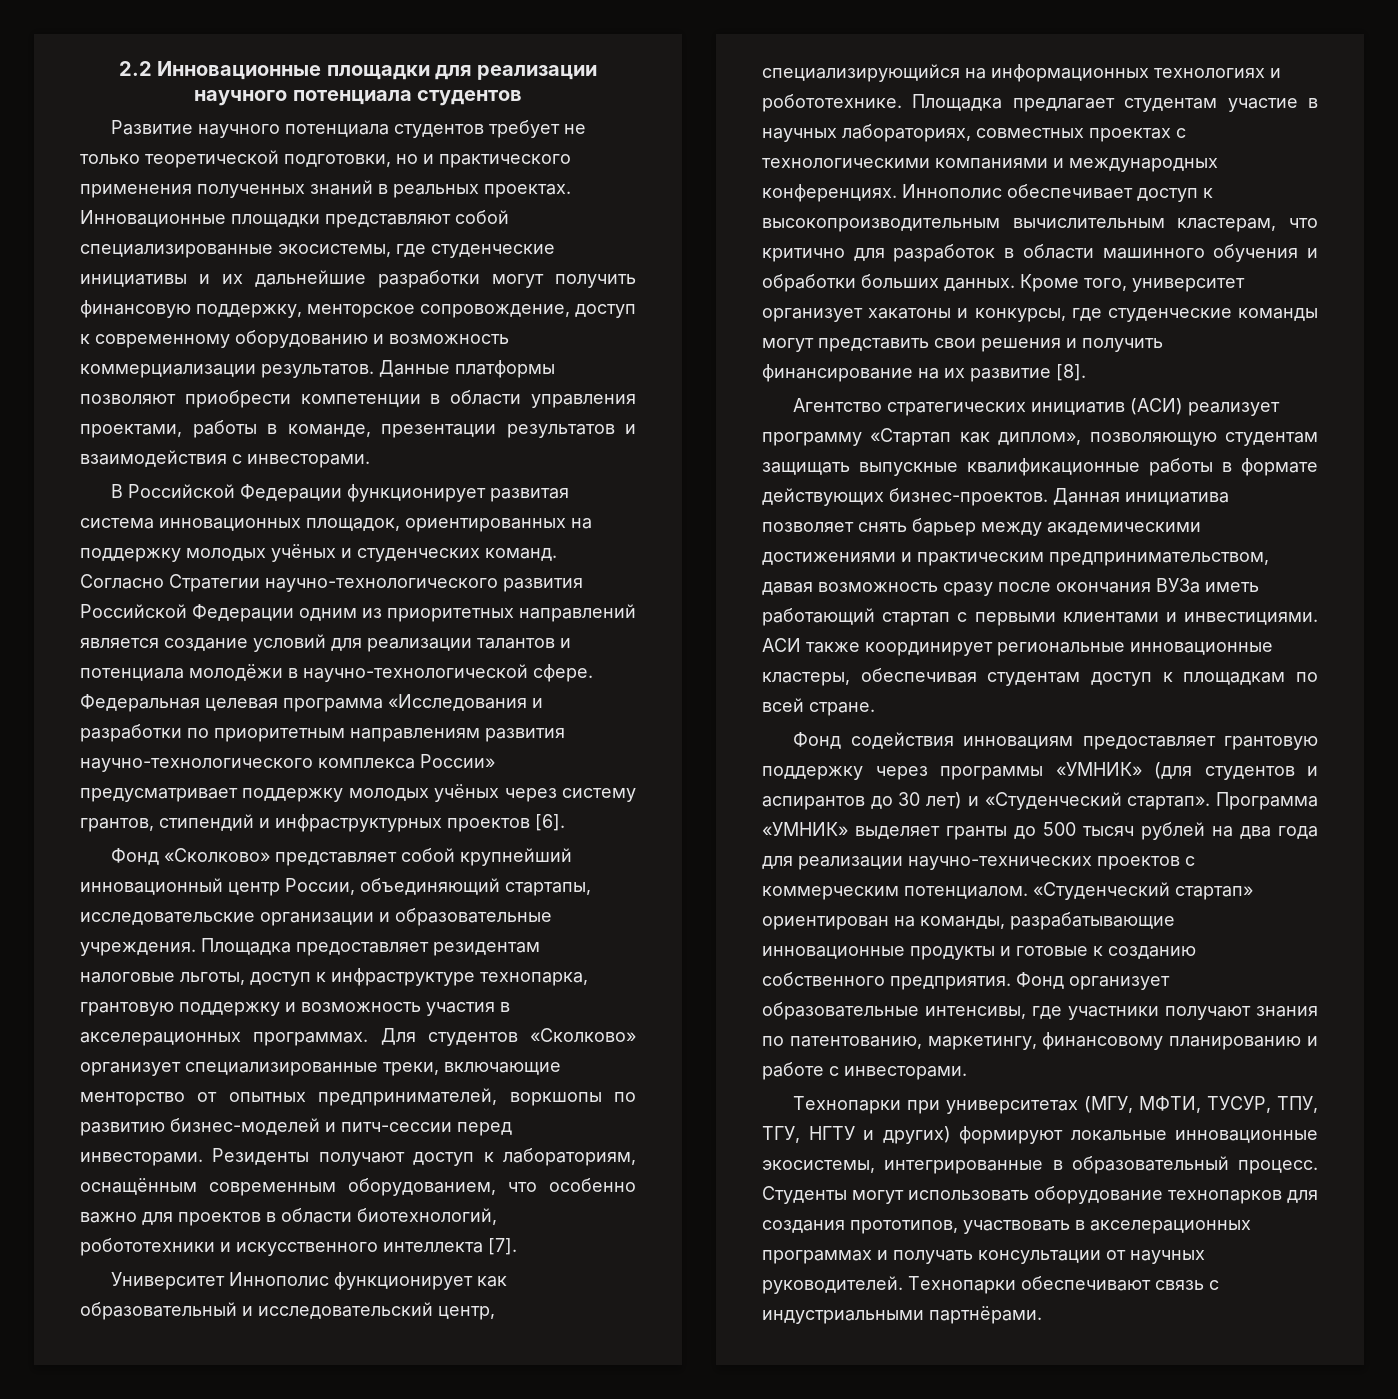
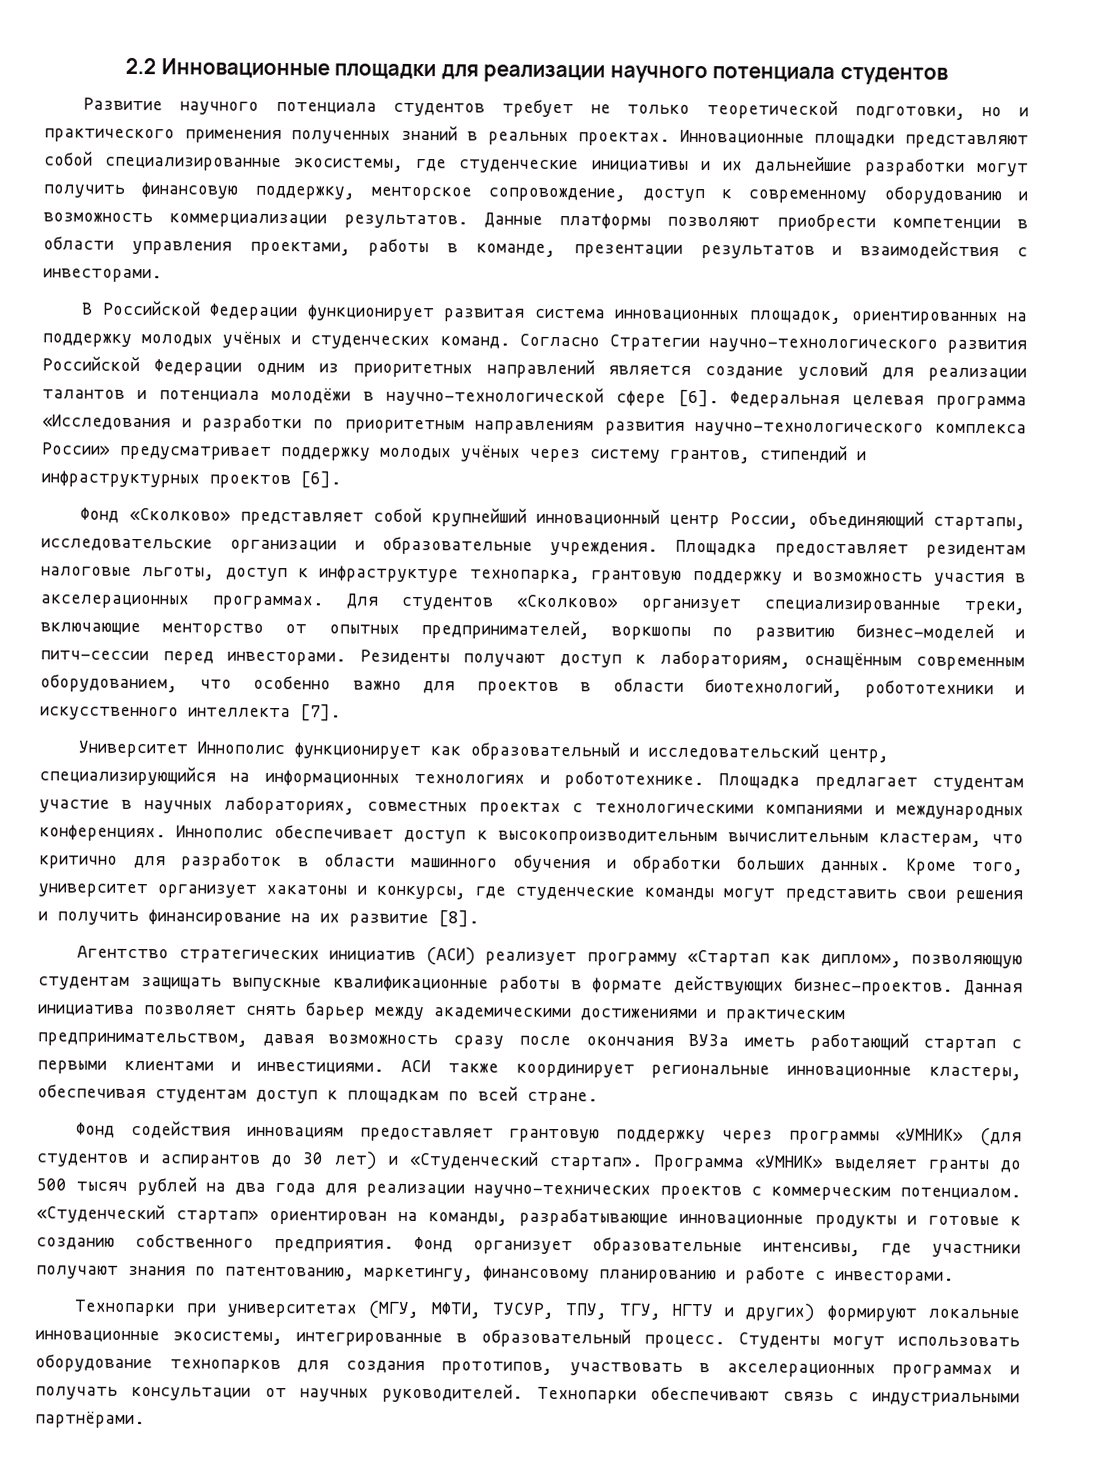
- Согласно Стратегии научно-технологического развития Российской Федерации одним из приоритетных направлений является создание условий для реализации талантов и потенциала молодёжи в научно-технологической сфере.
+ Согласно Стратегии научно-технологического развития Российской Федерации одним из приоритетных направлений является создание условий для реализации талантов и потенциала молодёжи в научно-технологической сфере [6].

